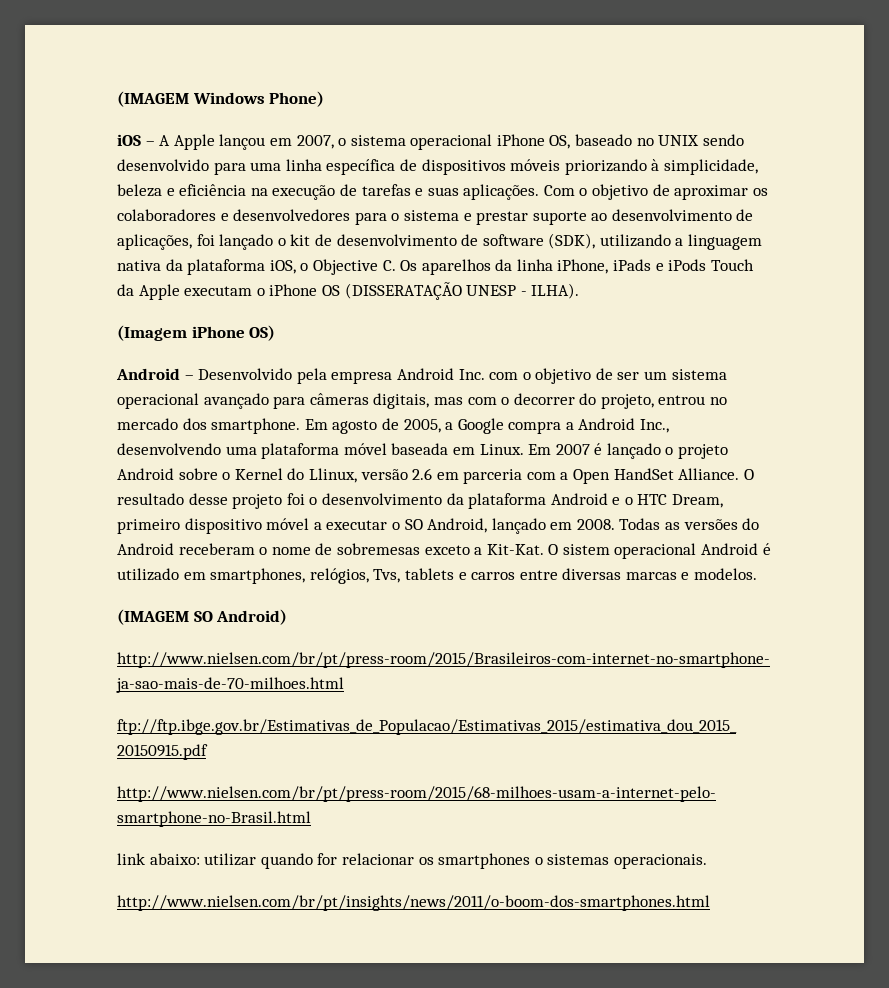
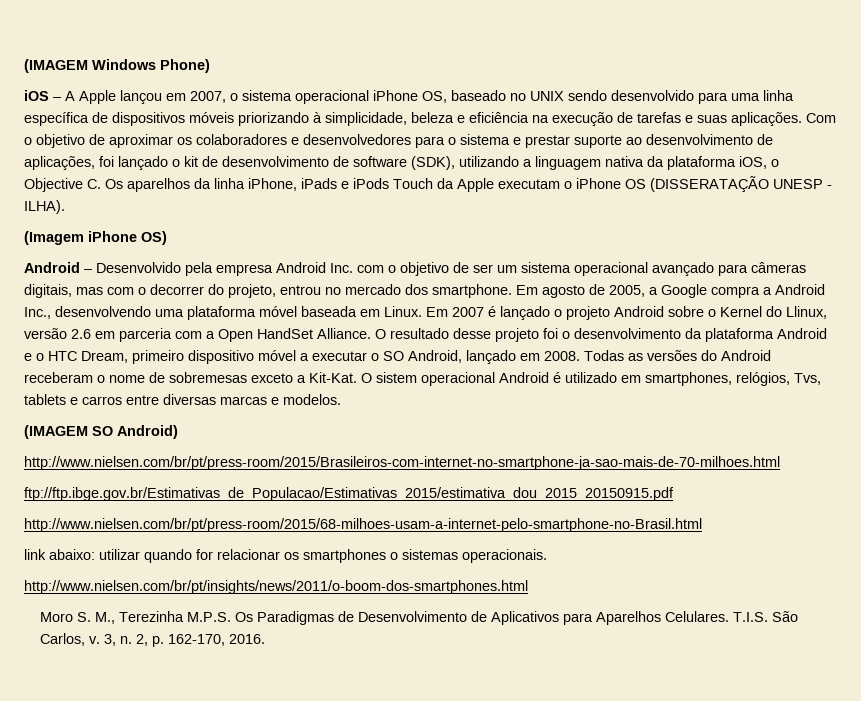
+ Moro S. M., Terezinha M.P.S. Os Paradigmas de Desenvolvimento de Aplicativos para Aparelhos Celulares. T.I.S. São Carlos, v. 3, n. 2, p. 162-170, 2016.

